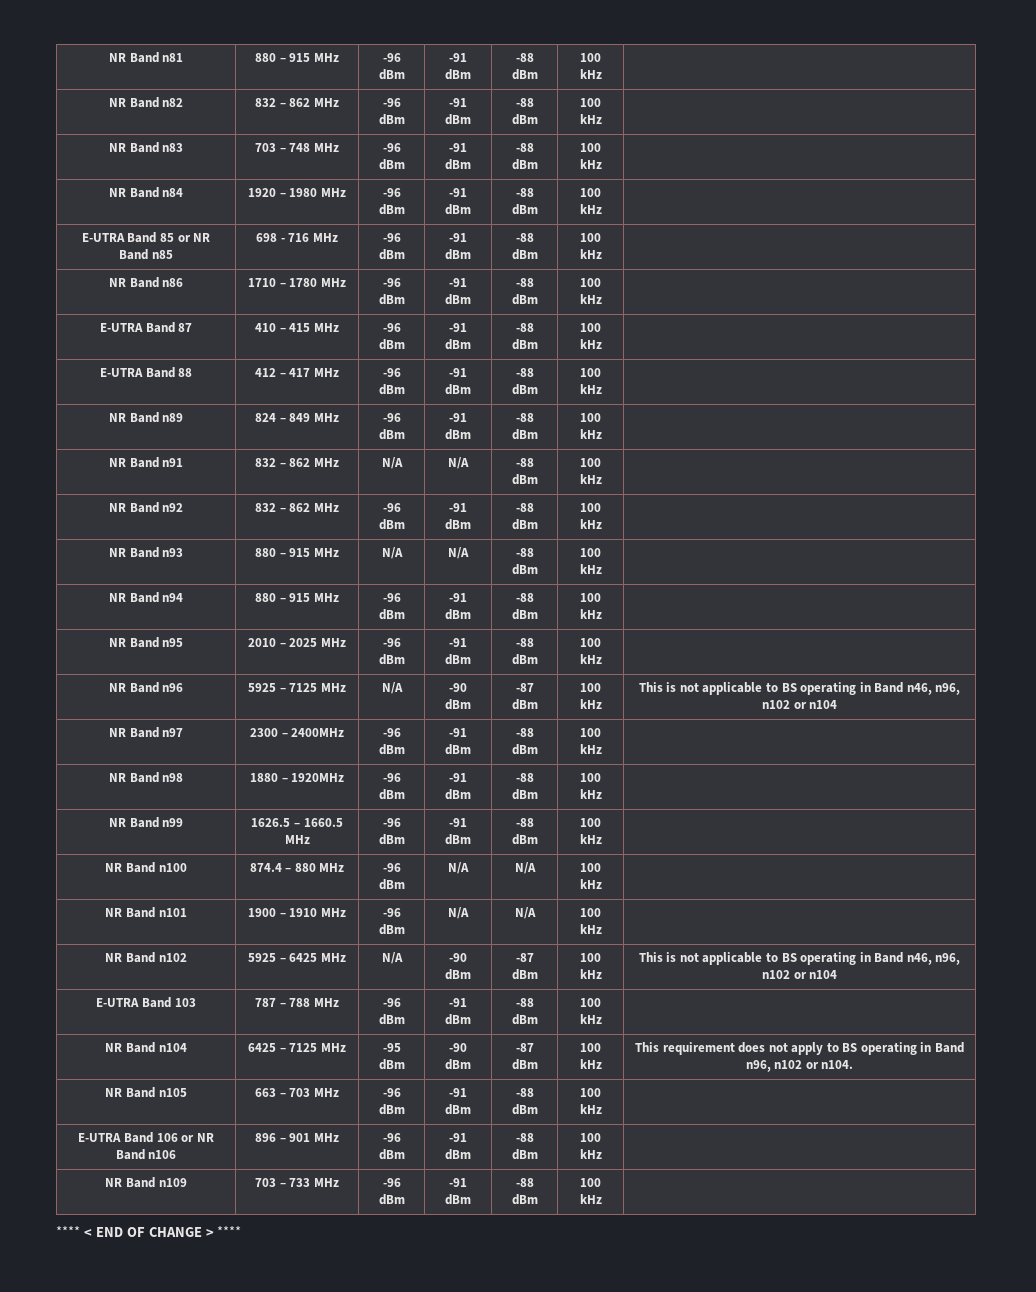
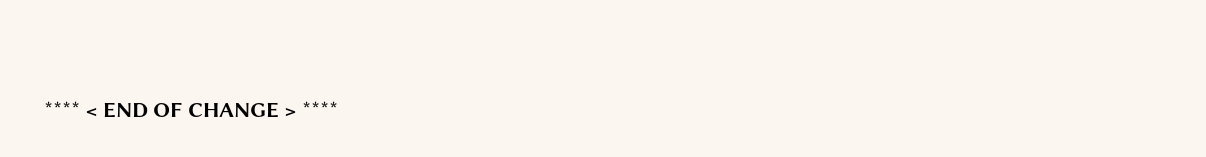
- NR Band n81 | 880 – 915 MHz | -96 dBm | -91 dBm | -88 dBm | 100 kHz |
- NR Band n82 | 832 – 862 MHz | -96 dBm | -91 dBm | -88 dBm | 100 kHz |
- NR Band n83 | 703 – 748 MHz | -96 dBm | -91 dBm | -88 dBm | 100 kHz |
- NR Band n84 | 1920 – 1980 MHz | -96 dBm | -91 dBm | -88 dBm | 100 kHz |
- E-UTRA Band 85 or NR Band n85 | 698 - 716 MHz | -96 dBm | -91 dBm | -88 dBm | 100 kHz |
- NR Band n86 | 1710 – 1780 MHz | -96 dBm | -91 dBm | -88 dBm | 100 kHz |
- E-UTRA Band 87 | 410 – 415 MHz | -96 dBm | -91 dBm | -88 dBm | 100 kHz |
- E-UTRA Band 88 | 412 – 417 MHz | -96 dBm | -91 dBm | -88 dBm | 100 kHz |
- NR Band n89 | 824 – 849 MHz | -96 dBm | -91 dBm | -88 dBm | 100 kHz |
- NR Band n91 | 832 – 862 MHz | N/A | N/A | -88 dBm | 100 kHz |
- NR Band n92 | 832 – 862 MHz | -96 dBm | -91 dBm | -88 dBm | 100 kHz |
- NR Band n93 | 880 – 915 MHz | N/A | N/A | -88 dBm | 100 kHz |
- NR Band n94 | 880 – 915 MHz | -96 dBm | -91 dBm | -88 dBm | 100 kHz |
- NR Band n95 | 2010 – 2025 MHz | -96 dBm | -91 dBm | -88 dBm | 100 kHz |
- NR Band n96 | 5925 – 7125 MHz | N/A | -90 dBm | -87 dBm | 100 kHz | This is not applicable to BS operating in Band n46, n96, n102 or n104
- NR Band n97 | 2300 – 2400MHz | -96 dBm | -91 dBm | -88 dBm | 100 kHz |
- NR Band n98 | 1880 – 1920MHz | -96 dBm | -91 dBm | -88 dBm | 100 kHz |
- NR Band n99 | 1626.5 – 1660.5 MHz | -96 dBm | -91 dBm | -88 dBm | 100 kHz |
- NR Band n100 | 874.4 – 880 MHz | -96 dBm | N/A | N/A | 100 kHz |
- NR Band n101 | 1900 – 1910 MHz | -96 dBm | N/A | N/A | 100 kHz |
- NR Band n102 | 5925 – 6425 MHz | N/A | -90 dBm | -87 dBm | 100 kHz | This is not applicable to BS operating in Band n46, n96, n102 or n104
- E-UTRA Band 103 | 787 – 788 MHz | -96 dBm | -91 dBm | -88 dBm | 100 kHz |
- NR Band n104 | 6425 – 7125 MHz | -95 dBm | -90 dBm | -87 dBm | 100 kHz | This requirement does not apply to BS operating in Band n96, n102 or n104.
- NR Band n105 | 663 – 703 MHz | -96 dBm | -91 dBm | -88 dBm | 100 kHz |
- E-UTRA Band 106 or NR Band n106 | 896 – 901 MHz | -96 dBm | -91 dBm | -88 dBm | 100 kHz |
- NR Band n109 | 703 – 733 MHz | -96 dBm | -91 dBm | -88 dBm | 100 kHz |

